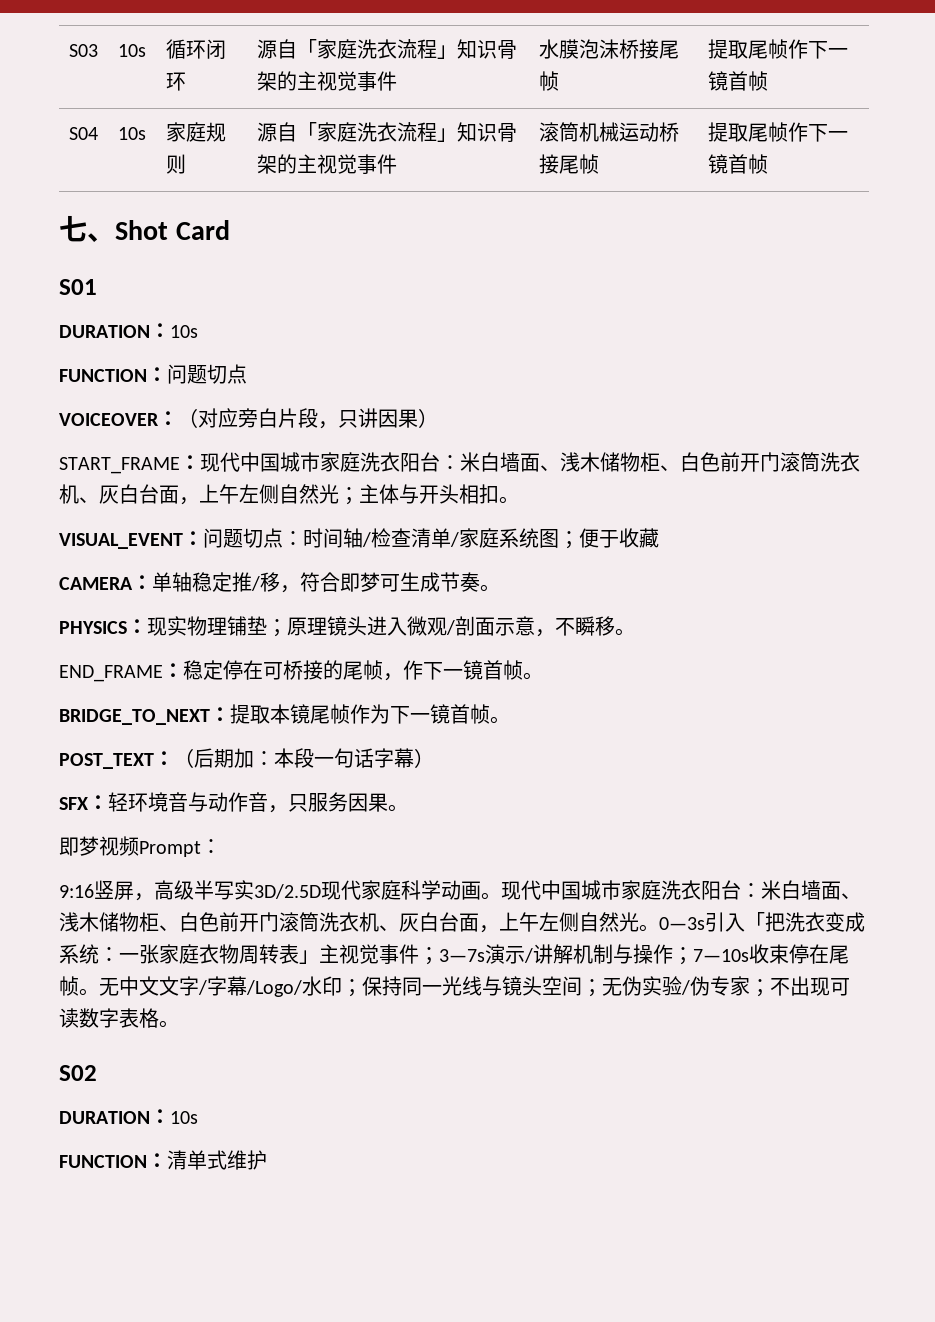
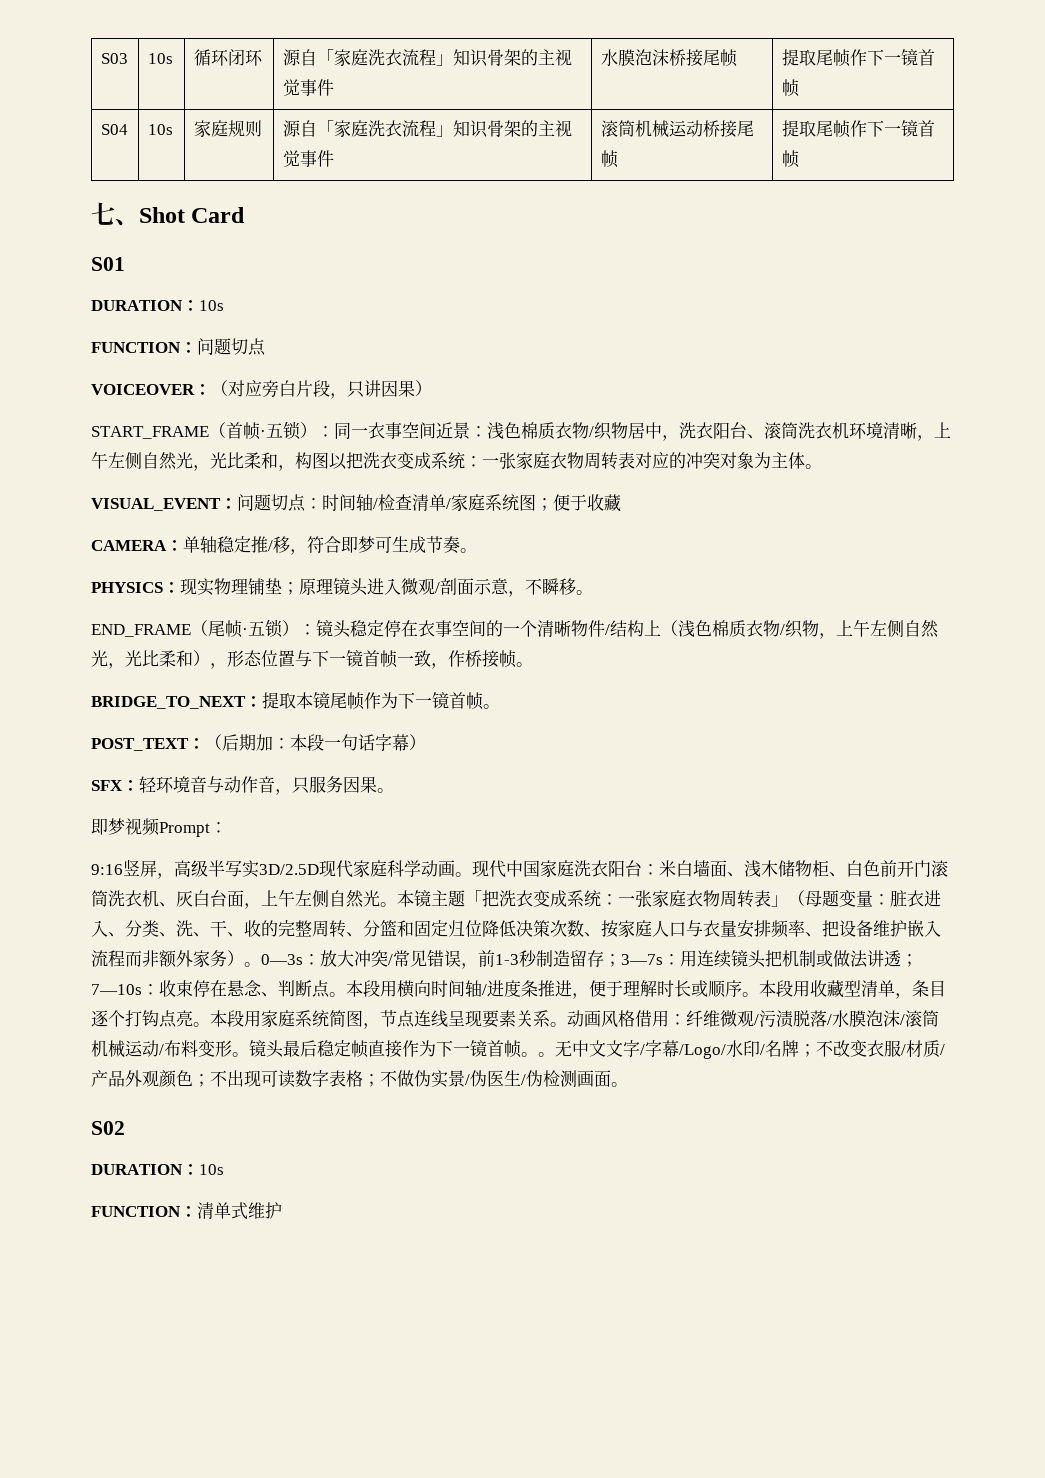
- START_FRAME：现代中国城市家庭洗衣阳台：米白墙面、浅木储物柜、白色前开门滚筒洗衣机、灰白台面，上午左侧自然光；主体与开头相扣。
+ START_FRAME（首帧·五锁）：同一衣事空间近景：浅色棉质衣物/织物居中，洗衣阳台、滚筒洗衣机环境清晰，上午左侧自然光，光比柔和，构图以把洗衣变成系统：一张家庭衣物周转表对应的冲突对象为主体。
- END_FRAME：稳定停在可桥接的尾帧，作下一镜首帧。
+ END_FRAME（尾帧·五锁）：镜头稳定停在衣事空间的一个清晰物件/结构上（浅色棉质衣物/织物，上午左侧自然光，光比柔和），形态位置与下一镜首帧一致，作桥接帧。
- 现代中国城市家庭洗衣阳台：米白墙面、浅木储物柜、白色前开门滚筒洗衣机、灰白台面，上午左侧自然光。
+ 现代中国家庭洗衣阳台：米白墙面、浅木储物柜、白色前开门滚筒洗衣机、灰白台面，上午左侧自然光。
- 0—3s引入「把洗衣变成系统：一张家庭衣物周转表」主视觉事件；3—7s演示/讲解机制与操作；7—10s收束停在尾帧。
+ 本镜主题「把洗衣变成系统：一张家庭衣物周转表」（母题变量：脏衣进入、分类、洗、干、收的完整周转、分篮和固定归位降低决策次数、按家庭人口与衣量安排频率、把设备维护嵌入流程而非额外家务）。0—3s：放大冲突/常见错误，前1-3秒制造留存；3—7s：用连续镜头把机制或做法讲透；7—10s：收束停在悬念、判断点。本段用横向时间轴/进度条推进，便于理解时长或顺序。本段用收藏型清单，条目逐个打钩点亮。本段用家庭系统简图，节点连线呈现要素关系。动画风格借用：纤维微观/污渍脱落/水膜泡沫/滚筒机械运动/布料变形。镜头最后稳定帧直接作为下一镜首帧。。
- 无中文文字/字幕/Logo/水印；保持同一光线与镜头空间；无伪实验/伪专家；不出现可读数字表格。
+ 无中文文字/字幕/Logo/水印/名牌；不改变衣服/材质/产品外观颜色；不出现可读数字表格；不做伪实景/伪医生/伪检测画面。

